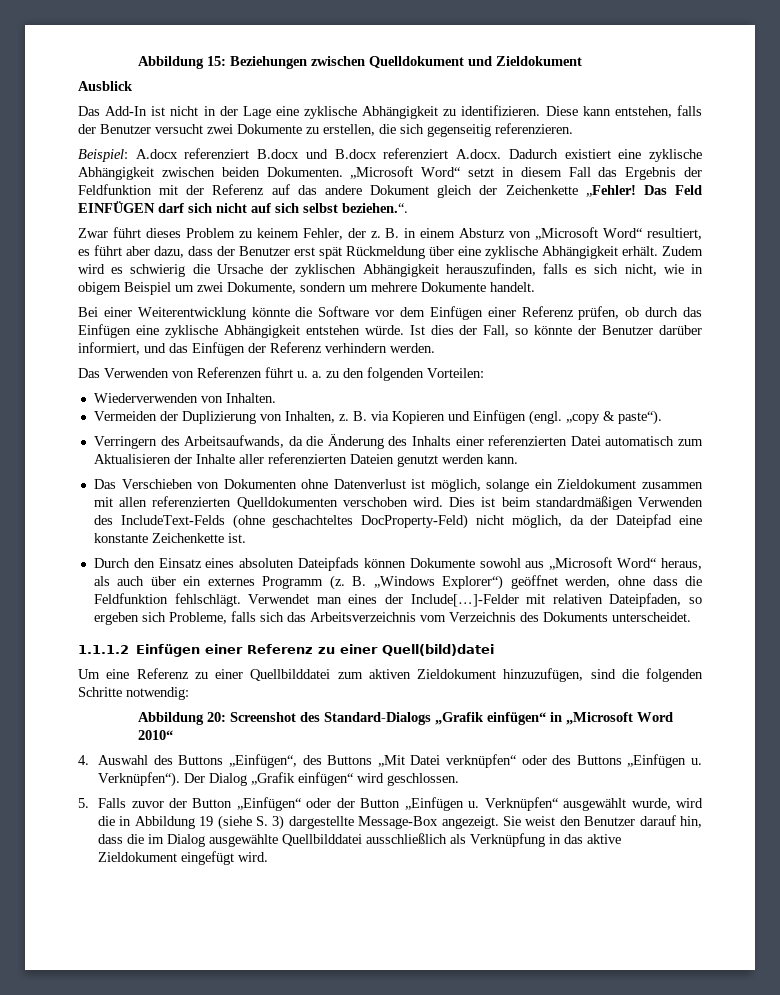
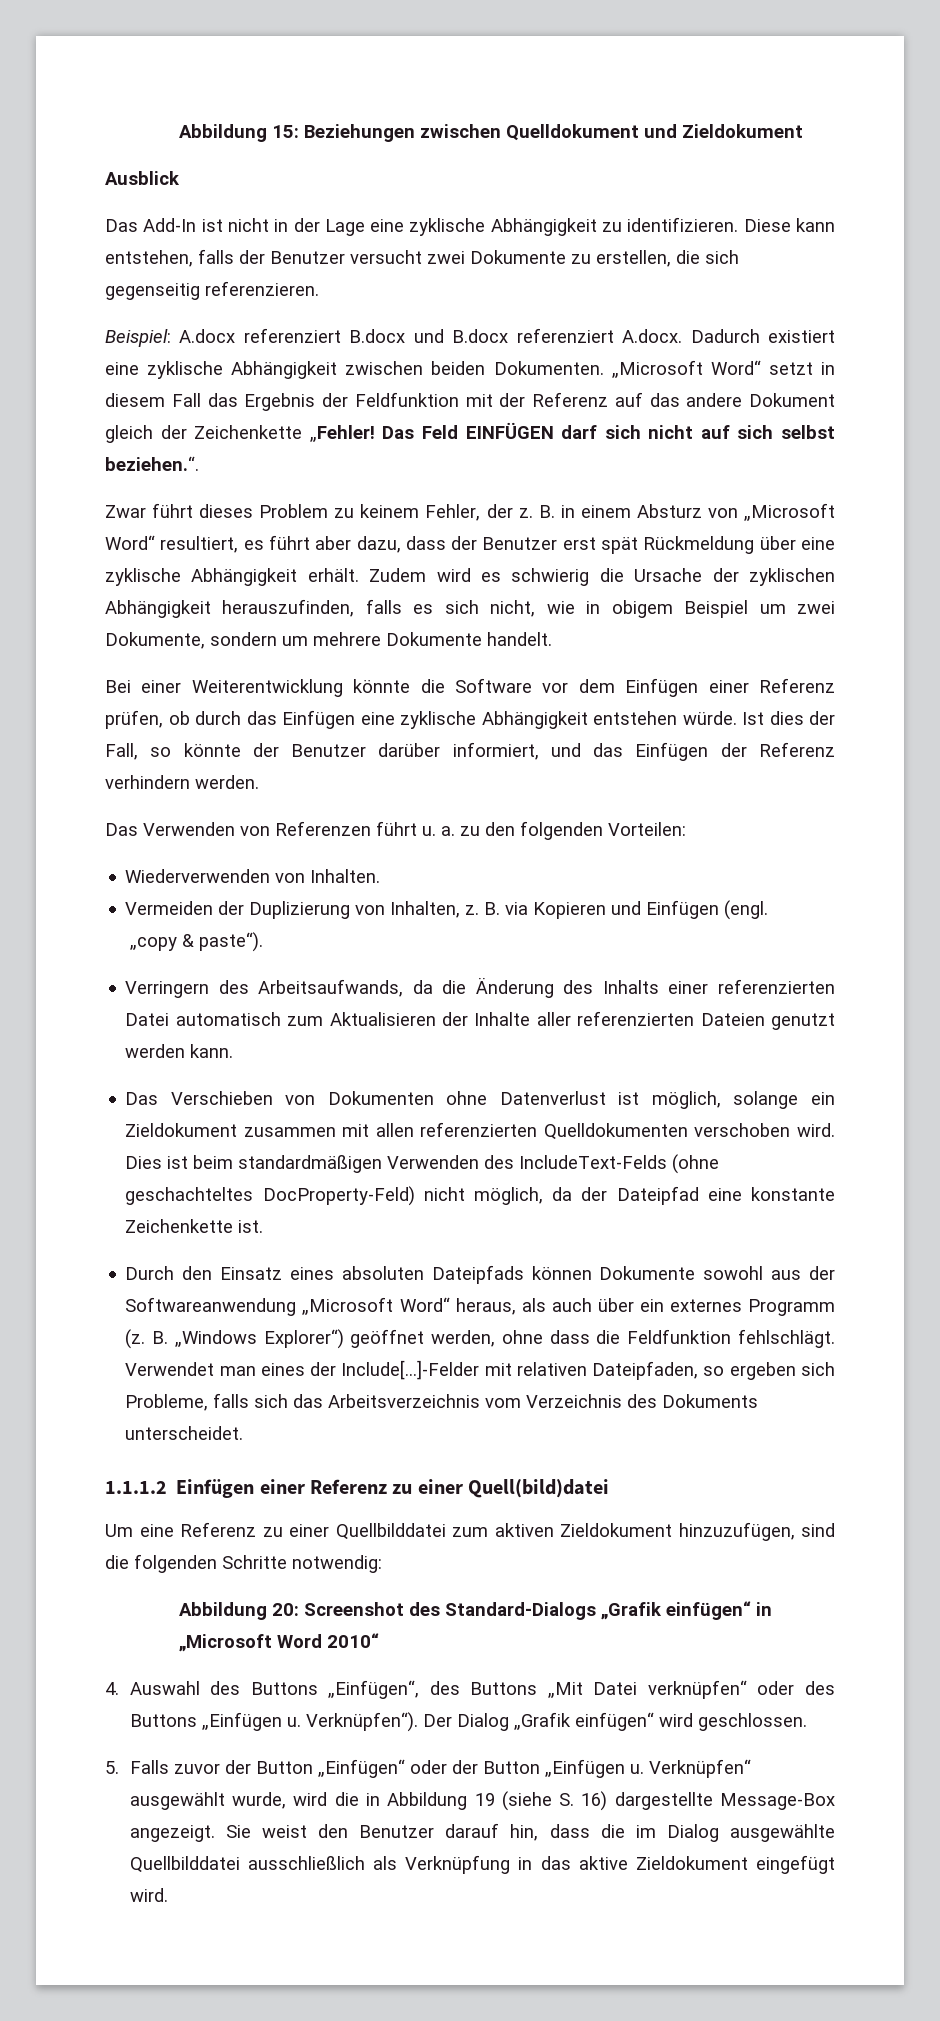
- B. via Kopieren und Einfügen (engl. „copy & paste“).
+ B. via Kopieren und Einfügen (engl.
+ „copy & paste“).
- Durch den Einsatz eines absoluten Dateipfads können Dokumente sowohl aus „Microsoft Word“ heraus, als auch über ein externes Programm (z.
+ Durch den Einsatz eines absoluten Dateipfads können Dokumente sowohl aus der Softwareanwendung „Microsoft Word“ heraus, als auch über ein externes Programm (z.
- Verknüpfen“ ausgewählt wurde, wird die in Abbildung 19 (siehe S. 3) dargestellte Message-Box angezeigt.
+ Verknüpfen“ ausgewählt wurde, wird die in Abbildung 19 (siehe S. 16) dargestellte Message-Box angezeigt.

